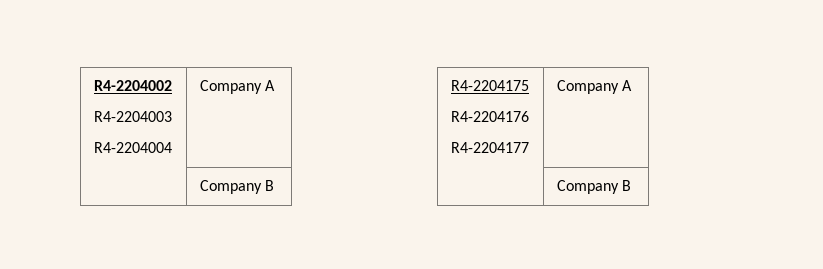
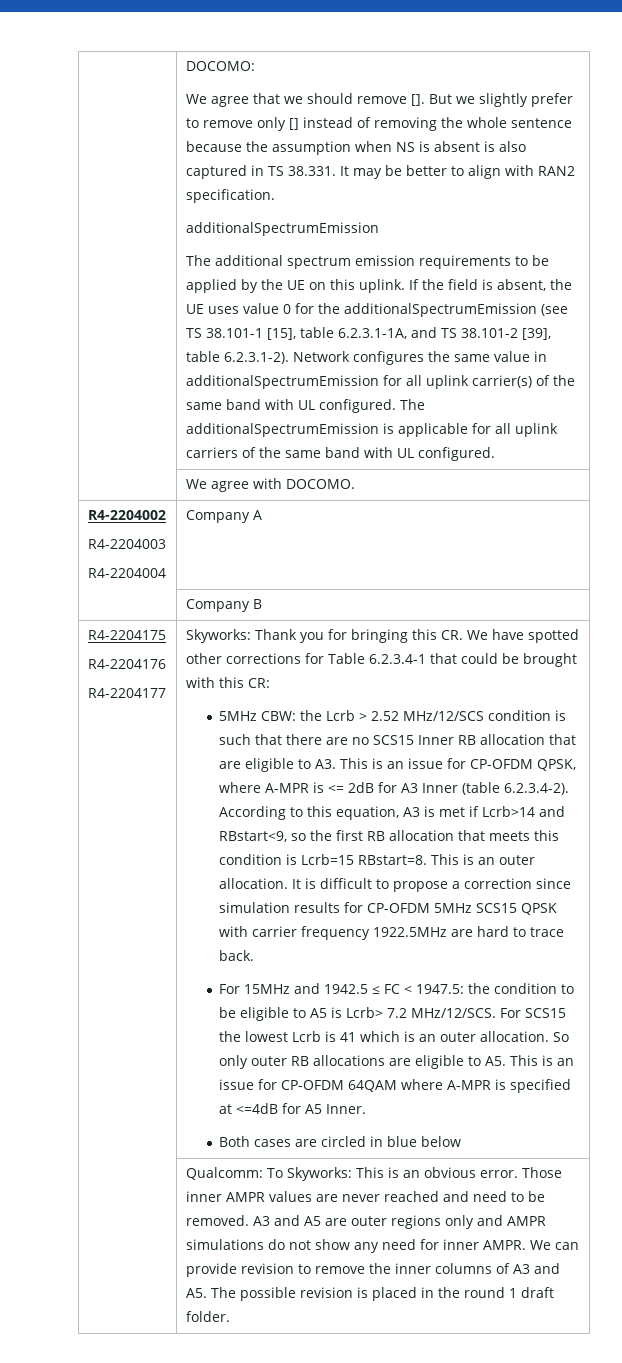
+ DOCOMO:
+ We agree that we should remove []. But we slightly prefer to remove only [] instead of removing the whole sentence because the assumption when NS is absent is also captured in TS 38.331. It may be better to align with RAN2 specification.
+ additionalSpectrumEmission
+ The additional spectrum emission requirements to be applied by the UE on this uplink. If the field is absent, the UE uses value 0 for the additionalSpectrumEmission (see TS 38.101-1 [15], table 6.2.3.1-1A, and TS 38.101-2 [39], table 6.2.3.1-2). Network configures the same value in additionalSpectrumEmission for all uplink carrier(s) of the same band with UL configured. The additionalSpectrumEmission is applicable for all uplink carriers of the same band with UL configured.
+ | We agree with DOCOMO.
- R4-2204177 | Company A
- | Company B
+ R4-2204177 | Skyworks: Thank you for bringing this CR. We have spotted other corrections for Table 6.2.3.4-1 that could be brought with this CR:
+ 5MHz CBW: the Lcrb > 2.52 MHz/12/SCS condition is such that there are no SCS15 Inner RB allocation that are eligible to A3. This is an issue for CP-OFDM QPSK, where A-MPR is <= 2dB for A3 Inner (table 6.2.3.4-2). According to this equation, A3 is met if Lcrb>14 and RBstart<9, so the first RB allocation that meets this condition is Lcrb=15 RBstart=8. This is an outer allocation. It is difficult to propose a correction since simulation results for CP-OFDM 5MHz SCS15 QPSK with carrier frequency 1922.5MHz are hard to trace back.
+ For 15MHz and 1942.5 ≤ FC < 1947.5: the condition to be eligible to A5 is Lcrb> 7.2 MHz/12/SCS. For SCS15 the lowest Lcrb is 41 which is an outer allocation. So only outer RB allocations are eligible to A5. This is an issue for CP-OFDM 64QAM where A-MPR is specified at <=4dB for A5 Inner.
+ Both cases are circled in blue below
+ | Qualcomm: To Skyworks: This is an obvious error. Those inner AMPR values are never reached and need to be removed. A3 and A5 are outer regions only and AMPR simulations do not show any need for inner AMPR. We can provide revision to remove the inner columns of A3 and A5. The possible revision is placed in the round 1 draft folder.

